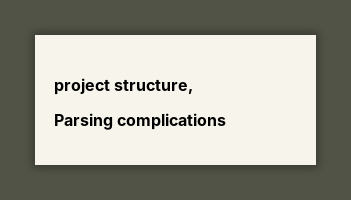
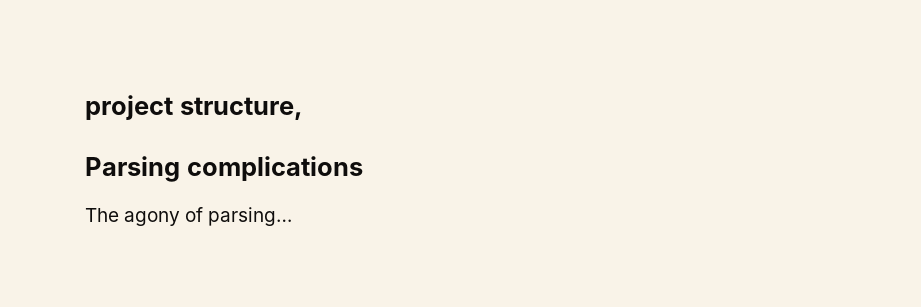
+ The agony of parsing…

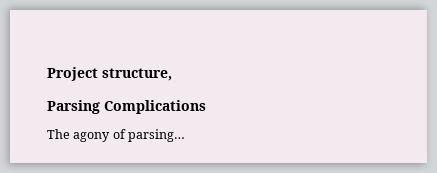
- project structure,
+ Project structure,
- Parsing complications
+ Parsing Complications

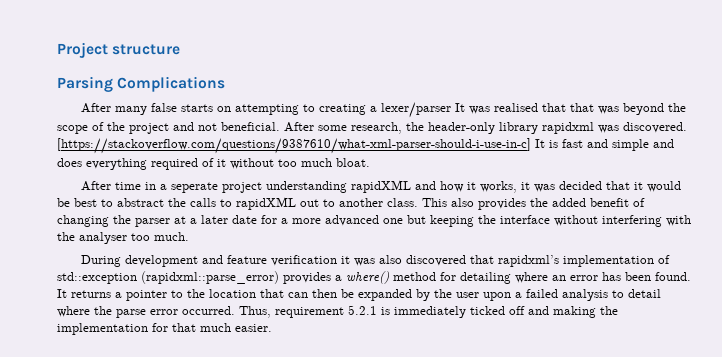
- Project structure,
+ Project structure
- The agony of parsing…
+ After many false starts on attempting to creating a lexer/parser It was realised that that was beyond the scope of the project and not beneficial. After some research, the header-only library rapidxml was discovered. [https://stackoverflow.com/questions/9387610/what-xml-parser-should-i-use-in-c] It is fast and simple and does everything required of it without too much bloat.
+ After time in a seperate project understanding rapidXML and how it works, it was decided that it would be best to abstract the calls to rapidXML out to another class. This also provides the added benefit of changing the parser at a later date for a more advanced one but keeping the interface without interfering with the analyser too much.
+ During development and feature verification it was also discovered that rapidxml’s implementation of std::exception (rapidxml::parse_error) provides a where() method for detailing where an error has been found. It returns a pointer to the location that can then be expanded by the user upon a failed analysis to detail where the parse error occurred. Thus, requirement 5.2.1 is immediately ticked off and making the implementation for that much easier.

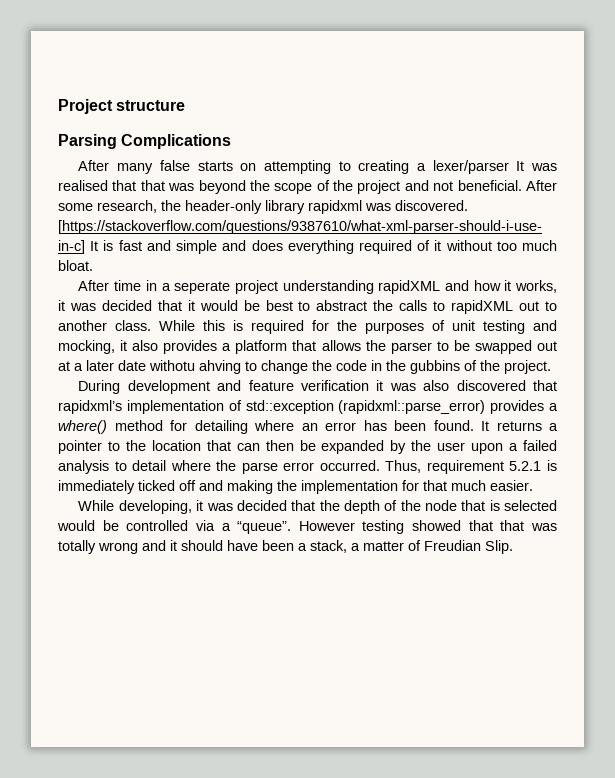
- This also provides the added benefit of changing the parser at a later date for a more advanced one but keeping the interface without interfering with the analyser too much.
+ While this is required for the purposes of unit testing and mocking, it also provides a platform that allows the parser to be swapped out at a later date withotu ahving to change the code in the gubbins of the project.
+ While developing, it was decided that the depth of the node that is selected would be controlled via a “queue”. However testing showed that that was totally wrong and it should have been a stack, a matter of Freudian Slip.

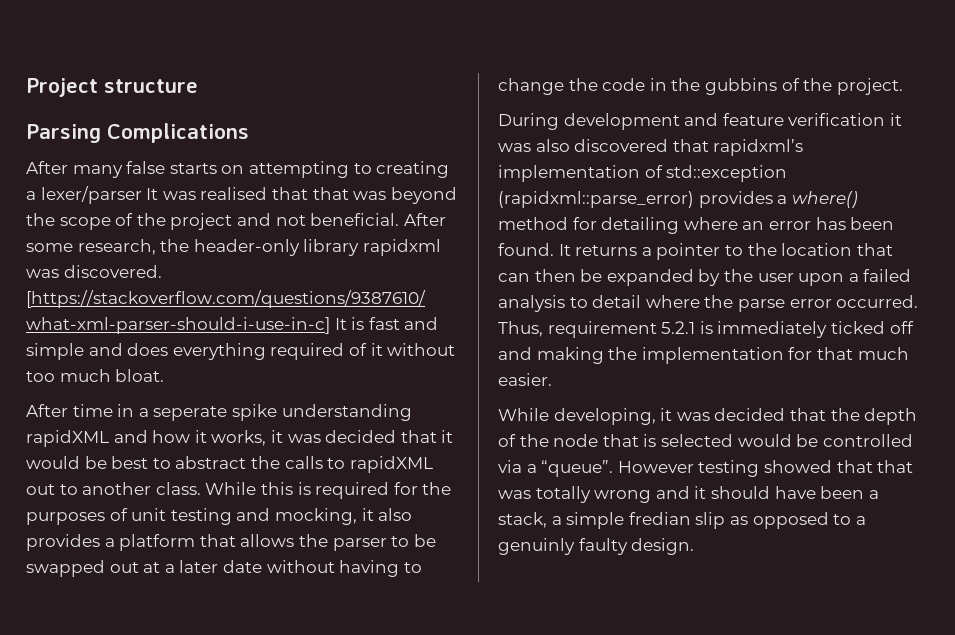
- After time in a seperate project understanding rapidXML and how it works, it was decided that it would be best to abstract the calls to rapidXML out to another class.
+ After time in a seperate spike understanding rapidXML and how it works, it was decided that it would be best to abstract the calls to rapidXML out to another class.
- While this is required for the purposes of unit testing and mocking, it also provides a platform that allows the parser to be swapped out at a later date withotu ahving to change the code in the gubbins of the project.
+ While this is required for the purposes of unit testing and mocking, it also provides a platform that allows the parser to be swapped out at a later date without having to change the code in the gubbins of the project.
- However testing showed that that was totally wrong and it should have been a stack, a matter of Freudian Slip.
+ However testing showed that that was totally wrong and it should have been a stack, a simple fredian slip as opposed to a genuinly faulty design.

